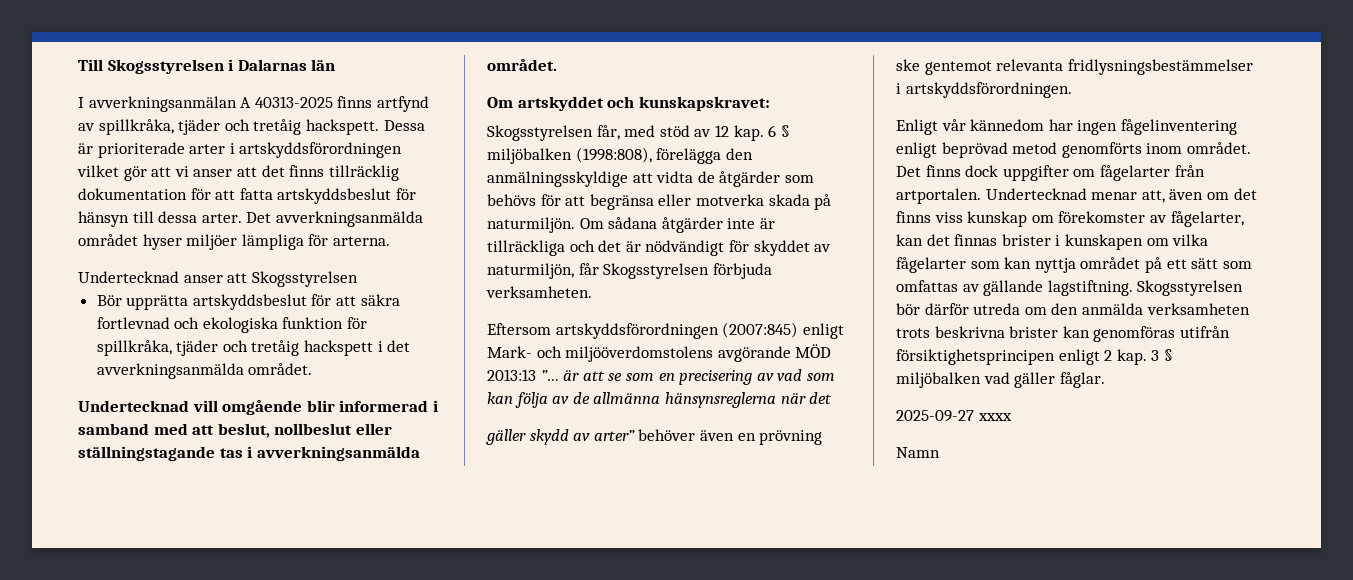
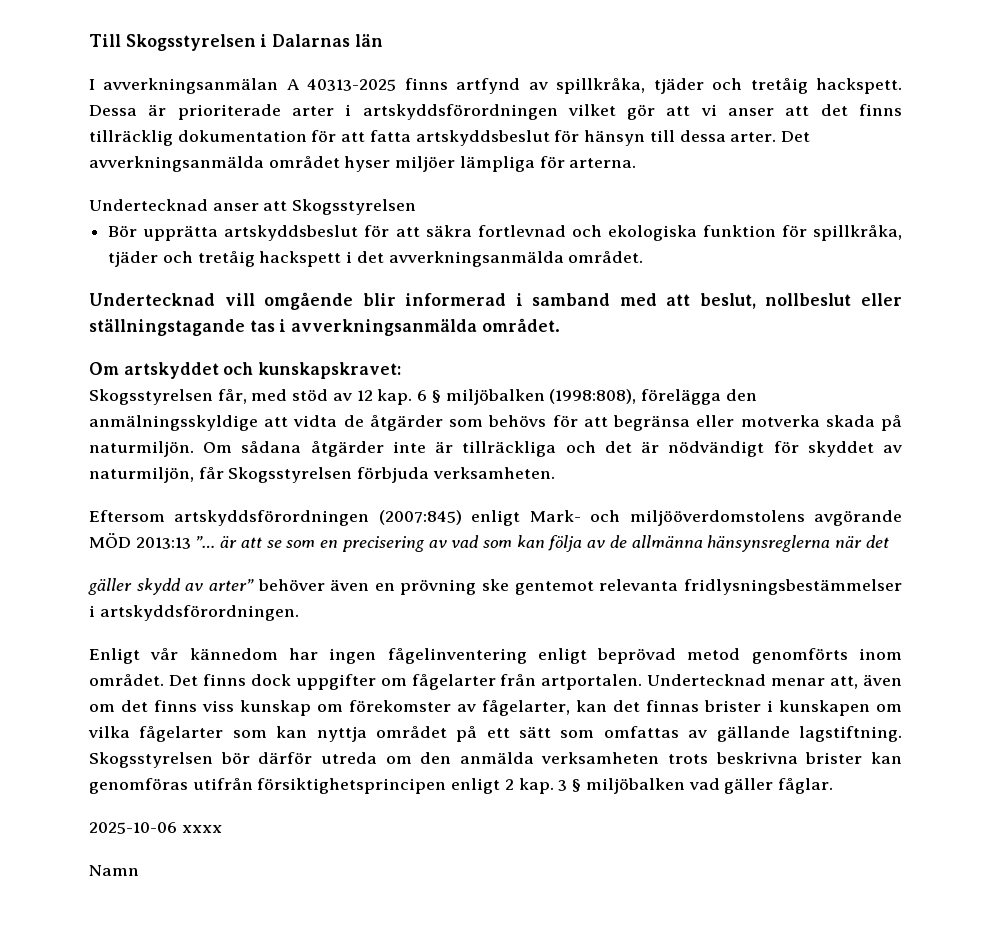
- 2025-09-27 xxxx
+ 2025-10-06 xxxx

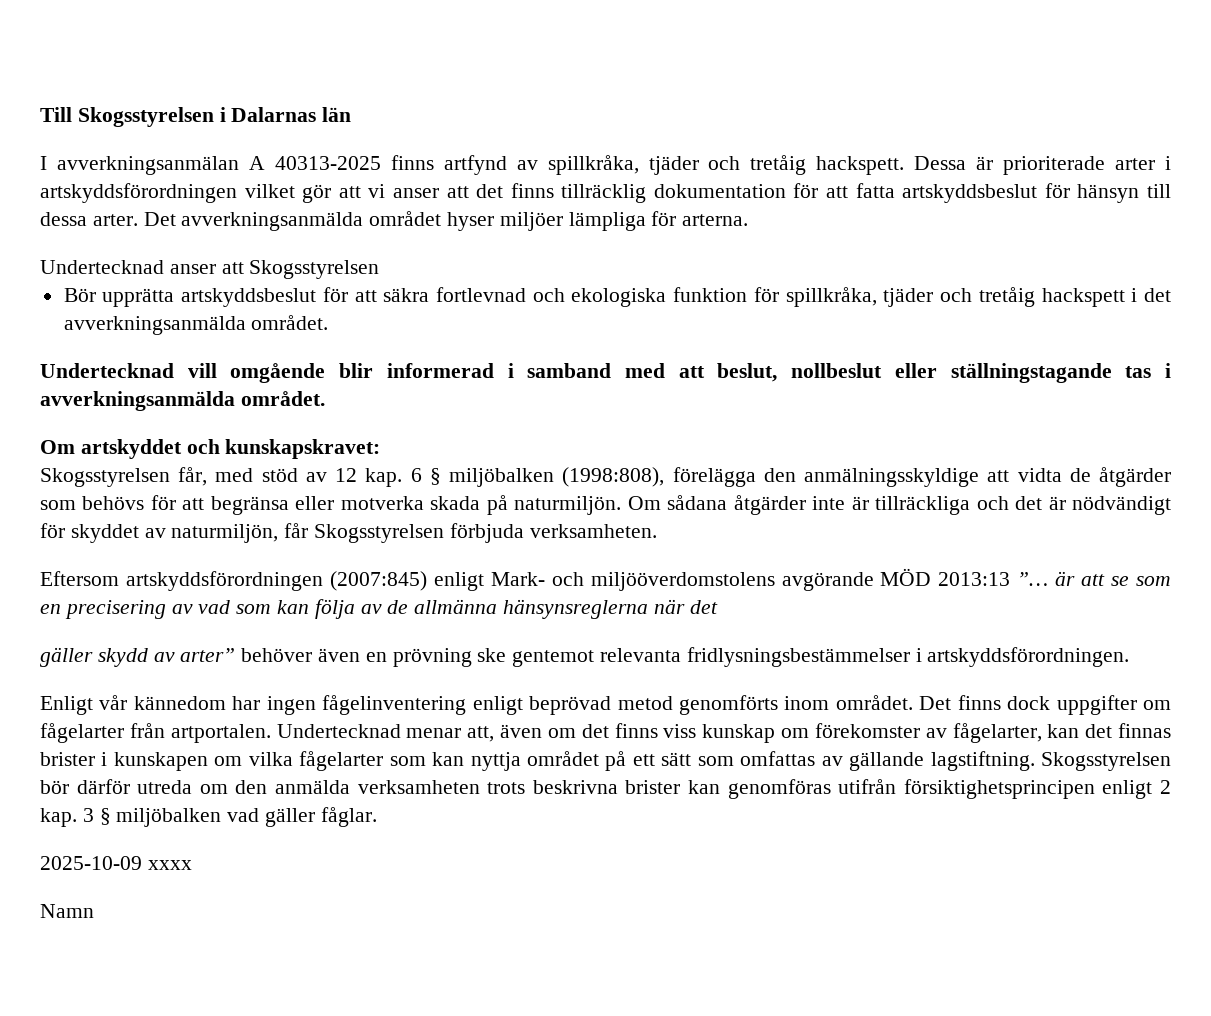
- 2025-10-06 xxxx
+ 2025-10-09 xxxx

